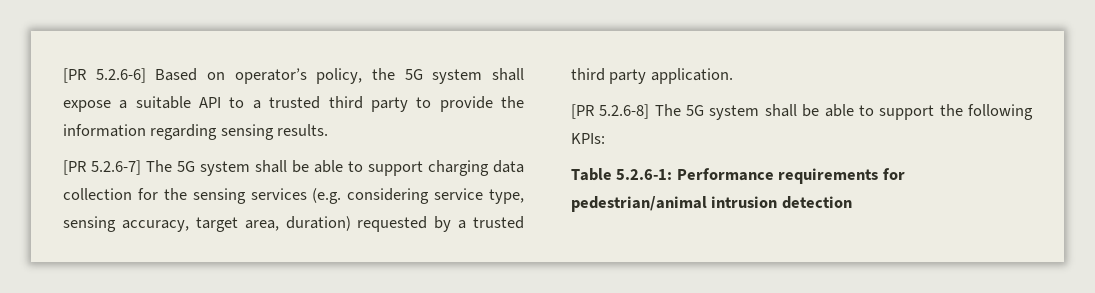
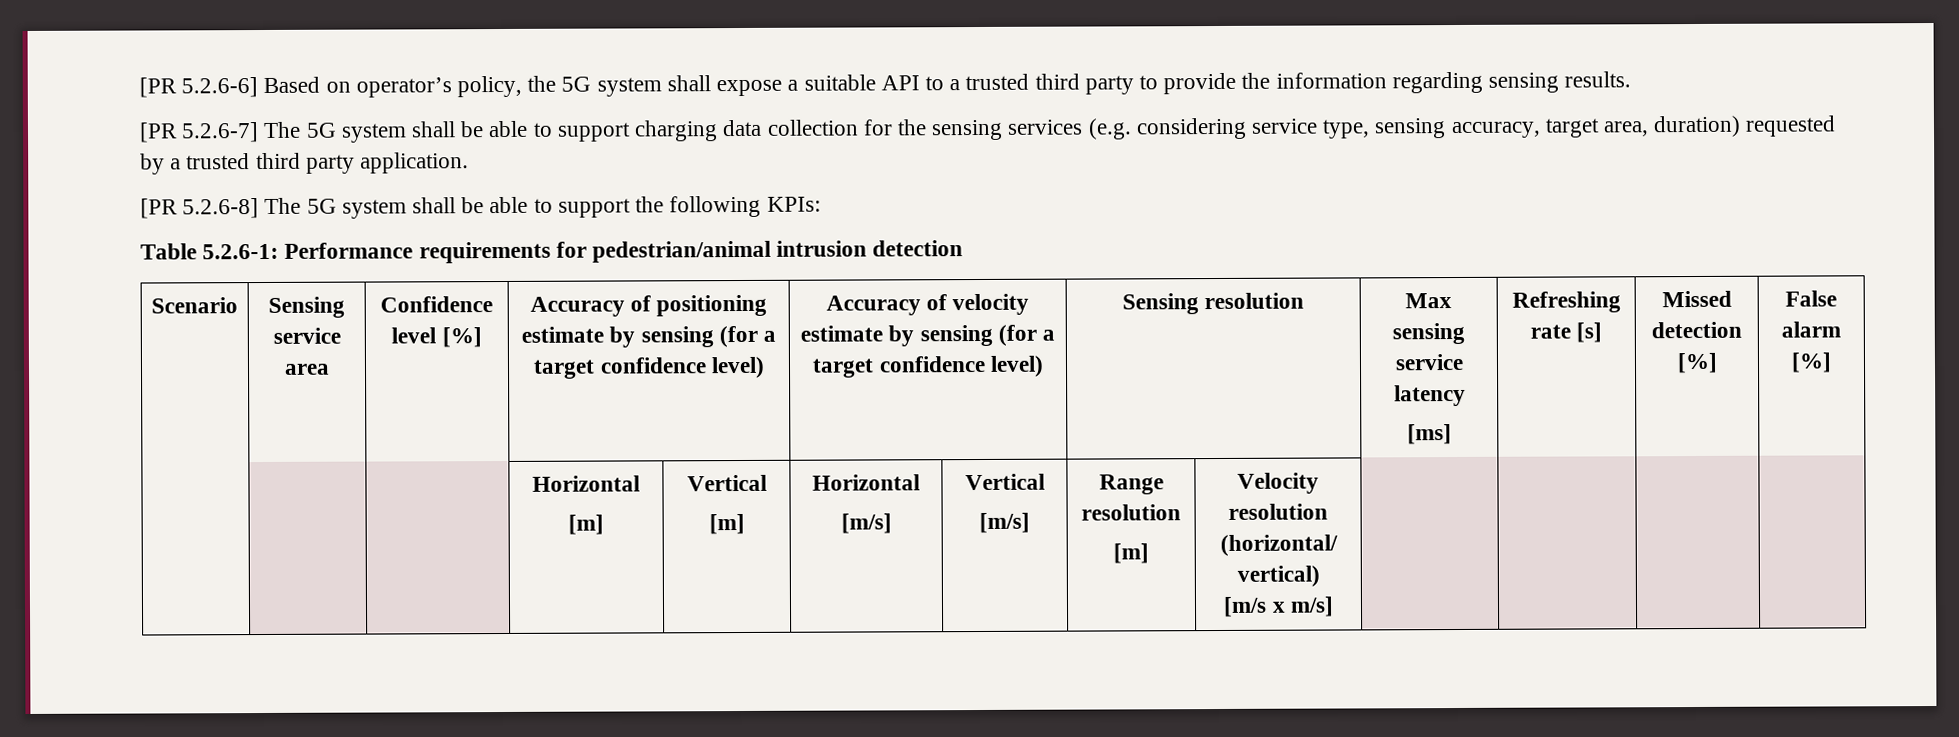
+ Scenario | Sensing service area | Confidence level [%] | Accuracy of positioning estimate by sensing (for a target confidence level) | Accuracy of velocity estimate by sensing (for a target confidence level) | Sensing resolution | Max sensing service latency
+ [ms] | Refreshing rate [s] | Missed detection [%] | False alarm [%]
+ | | | Horizontal
+ [m] | Vertical
+ [m] | Horizontal
+ [m/s] | Vertical
+ [m/s] | Range resolution
+ [m] | Velocity resolution (horizontal/ vertical)
+ [m/s x m/s] | | | |

